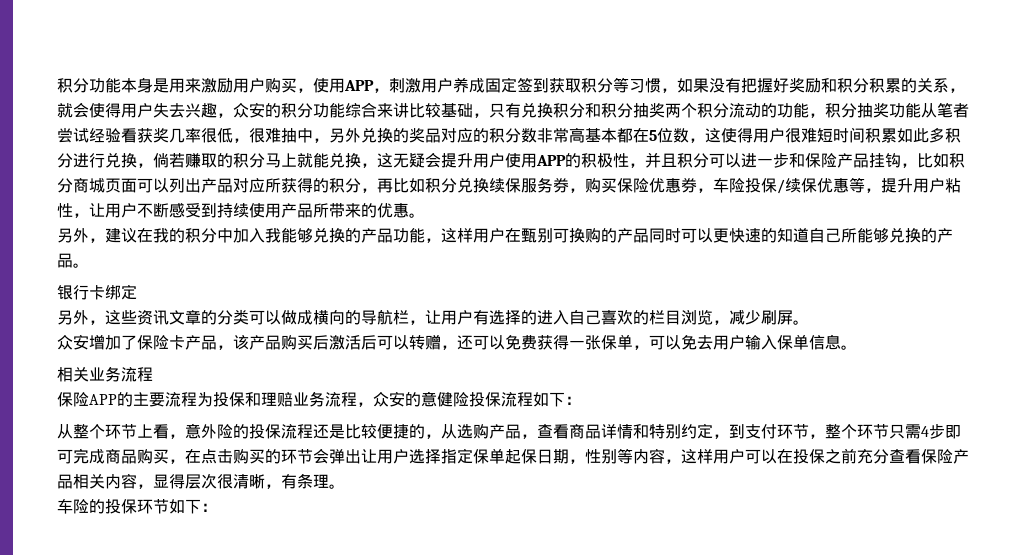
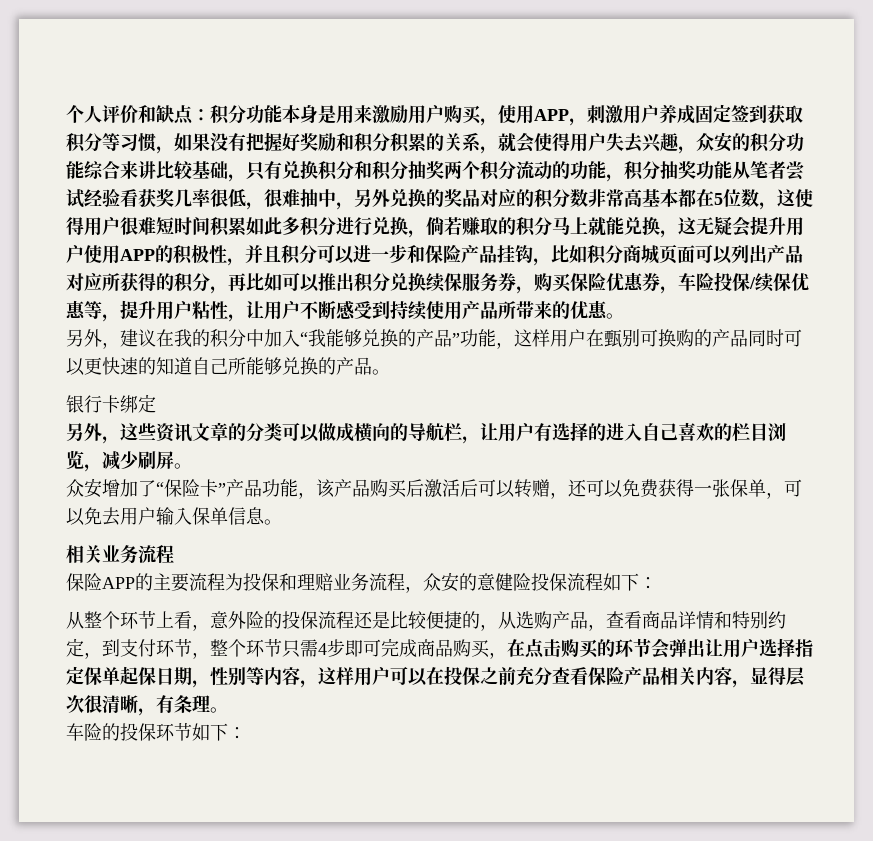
+ 个人评价和缺点：
- 积分功能本身是用来激励用户购买，使用APP，刺激用户养成固定签到获取积分等习惯，如果没有把握好奖励和积分积累的关系，就会使得用户失去兴趣，众安的积分功能综合来讲比较基础，只有兑换积分和积分抽奖两个积分流动的功能，积分抽奖功能从笔者尝试经验看获奖几率很低，很难抽中，另外兑换的奖品对应的积分数非常高基本都在5位数，这使得用户很难短时间积累如此多积分进行兑换，倘若赚取的积分马上就能兑换，这无疑会提升用户使用APP的积极性，并且积分可以进一步和保险产品挂钩，比如积分商城页面可以列出产品对应所获得的积分，再比如积分兑换续保服务券，购买保险优惠券，车险投保/续保优惠等，提升用户粘性，让用户不断感受到持续使用产品所带来的优惠。
+ 积分功能本身是用来激励用户购买，使用APP，刺激用户养成固定签到获取积分等习惯，如果没有把握好奖励和积分积累的关系，就会使得用户失去兴趣，众安的积分功能综合来讲比较基础，只有兑换积分和积分抽奖两个积分流动的功能，积分抽奖功能从笔者尝试经验看获奖几率很低，很难抽中，另外兑换的奖品对应的积分数非常高基本都在5位数，这使得用户很难短时间积累如此多积分进行兑换，倘若赚取的积分马上就能兑换，这无疑会提升用户使用APP的积极性，并且积分可以进一步和保险产品挂钩，比如积分商城页面可以列出产品对应所获得的积分，再比如可以推出积分兑换续保服务券，购买保险优惠券，车险投保/续保优惠等，提升用户粘性，让用户不断感受到持续使用产品所带来的优惠。
- 另外，建议在我的积分中加入我能够兑换的产品功能，这样用户在甄别可换购的产品同时可以更快速的知道自己所能够兑换的产品。
+ 另外，建议在我的积分中加入“我能够兑换的产品”功能，这样用户在甄别可换购的产品同时可以更快速的知道自己所能够兑换的产品。
- 众安增加了保险卡产品，该产品购买后激活后可以转赠，还可以免费获得一张保单，可以免去用户输入保单信息。
+ 众安增加了“保险卡”产品功能，该产品购买后激活后可以转赠，还可以免费获得一张保单，可以免去用户输入保单信息。

